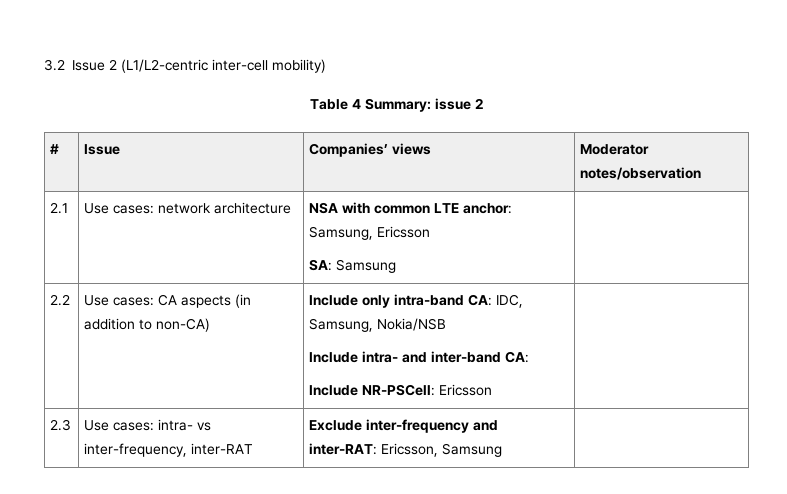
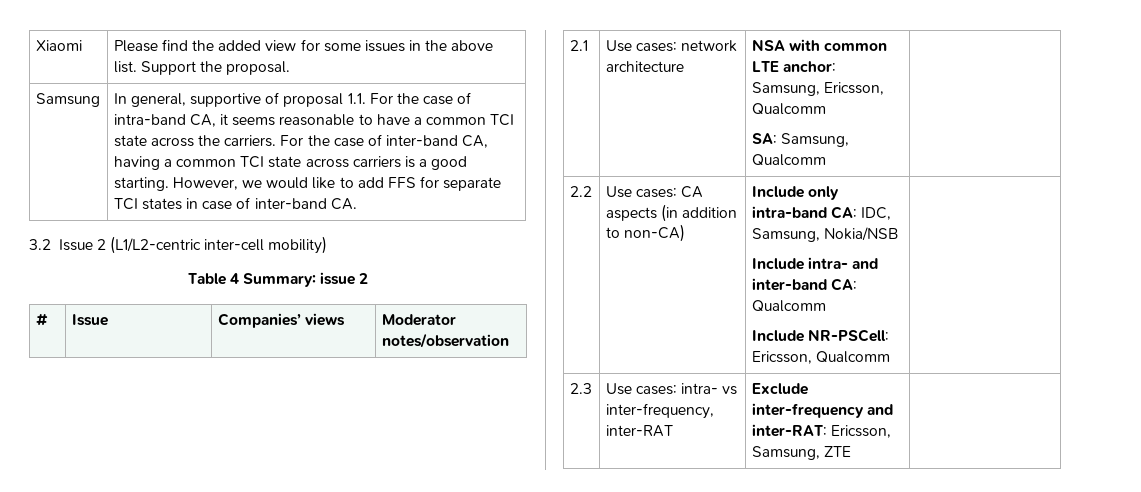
+ Xiaomi | Please find the added view for some issues in the above list. Support the proposal.
+ Samsung | In general, supportive of proposal 1.1. For the case of intra-band CA, it seems reasonable to have a common TCI state across the carriers. For the case of inter-band CA, having a common TCI state across carriers is a good starting. However, we would like to add FFS for separate TCI states in case of inter-band CA.
- 2.1 | Use cases: network architecture | NSA with common LTE anchor: Samsung, Ericsson
- SA: Samsung |
+ 2.1 | Use cases: network architecture | NSA with common LTE anchor: Samsung, Ericsson, Qualcomm
+ SA: Samsung, Qualcomm |
  2.2 | Use cases: CA aspects (in addition to non-CA) | Include only intra-band CA: IDC, Samsung, Nokia/NSB
- Include intra- and inter-band CA:
- Include NR-PSCell: Ericsson |
+ Include intra- and inter-band CA: Qualcomm
+ Include NR-PSCell: Ericsson, Qualcomm |
- 2.3 | Use cases: intra- vs inter-frequency, inter-RAT | Exclude inter-frequency and inter-RAT: Ericsson, Samsung |
+ 2.3 | Use cases: intra- vs inter-frequency, inter-RAT | Exclude inter-frequency and inter-RAT: Ericsson, Samsung, ZTE |

